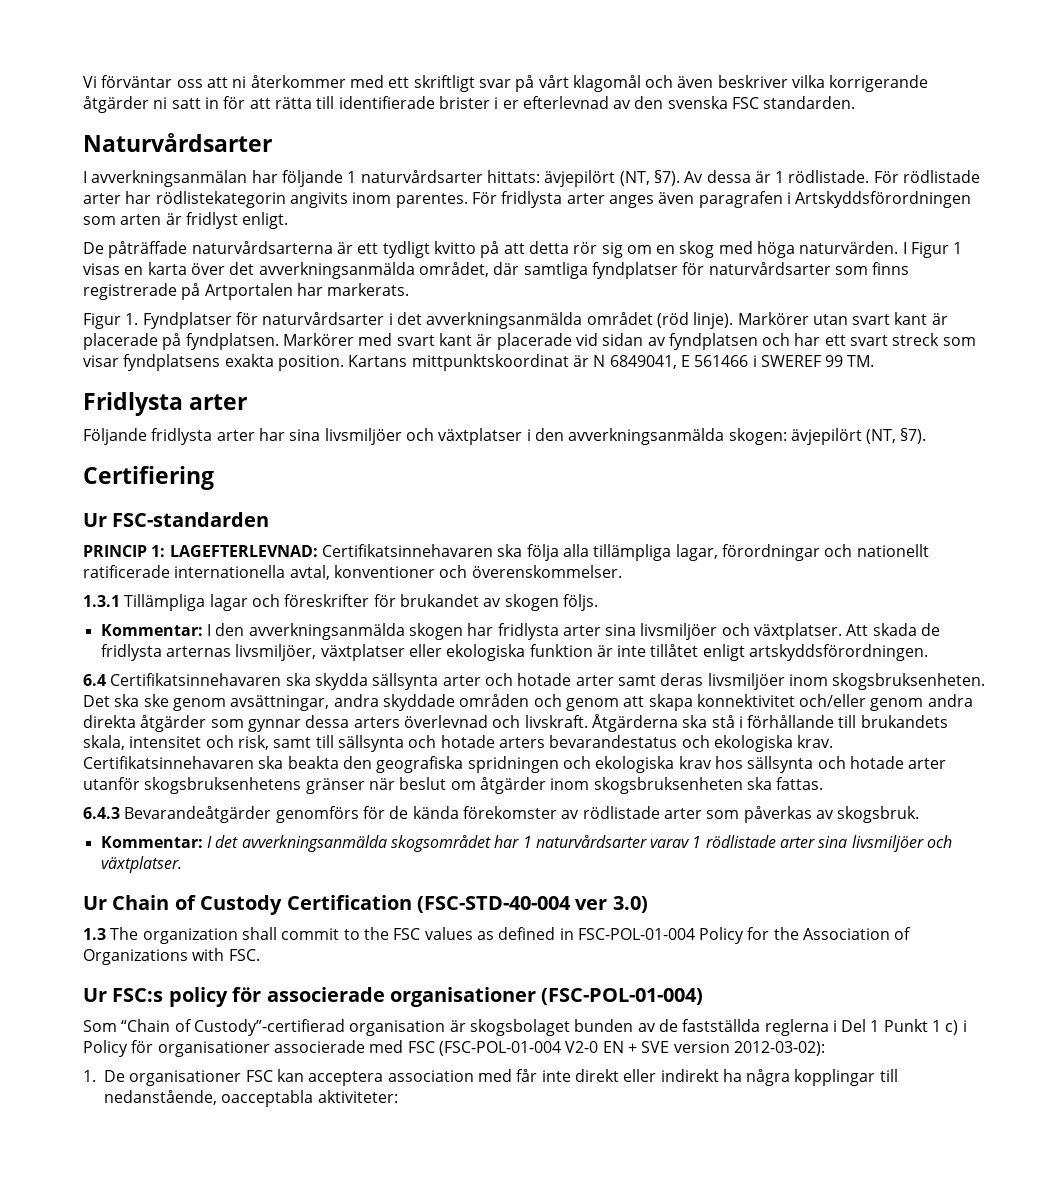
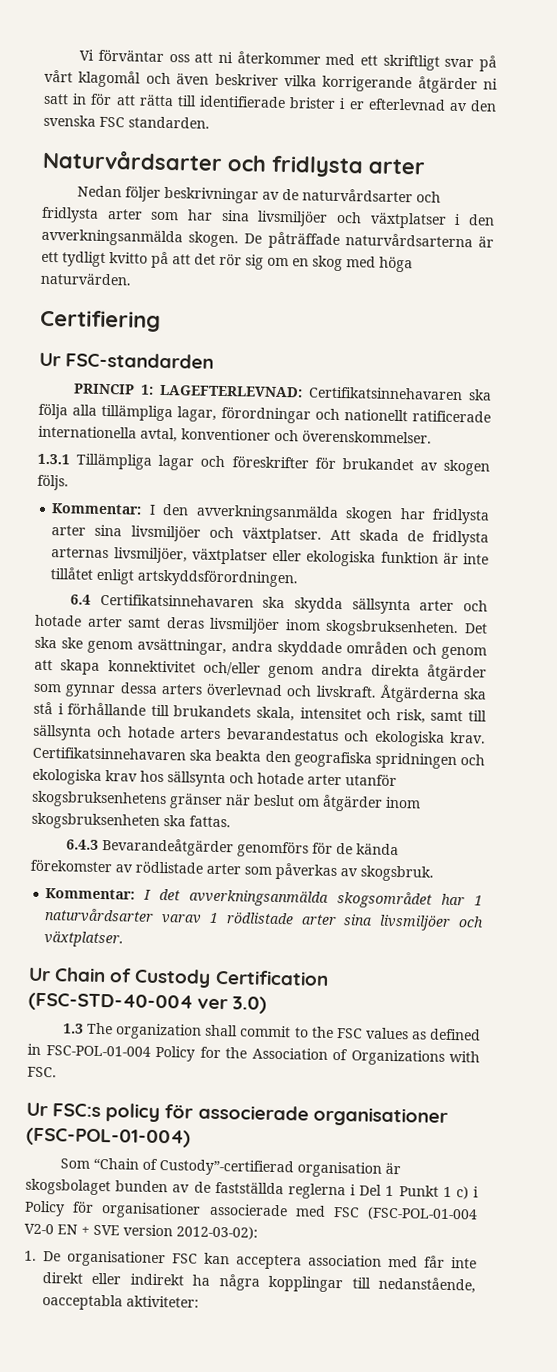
- Naturvårdsarter
- I avverkningsanmälan har följande 1 naturvårdsarter hittats: ävjepilört (NT, §7). Av dessa är 1 rödlistade. För rödlistade arter har rödlistekategorin angivits inom parentes. För fridlysta arter anges även paragrafen i Artskyddsförordningen som arten är fridlyst enligt.
- De påträffade naturvårdsarterna är ett tydligt kvitto på att detta rör sig om en skog med höga naturvärden. I Figur 1 visas en karta över det avverkningsanmälda området, där samtliga fyndplatser för naturvårdsarter som finns registrerade på Artportalen har markerats.
- Figur 1. Fyndplatser för naturvårdsarter i det avverkningsanmälda området (röd linje). Markörer utan svart kant är placerade på fyndplatsen. Markörer med svart kant är placerade vid sidan av fyndplatsen och har ett svart streck som visar fyndplatsens exakta position. Kartans mittpunktskoordinat är N 6849041, E 561466 i SWEREF 99 TM.
- Fridlysta arter
- Följande fridlysta arter har sina livsmiljöer och växtplatser i den avverkningsanmälda skogen: ävjepilört (NT, §7).
+ Naturvårdsarter och fridlysta arter
+ Nedan följer beskrivningar av de naturvårdsarter och fridlysta arter som har sina livsmiljöer och växtplatser i den avverkningsanmälda skogen. De påträffade naturvårdsarterna är ett tydligt kvitto på att det rör sig om en skog med höga naturvärden.

